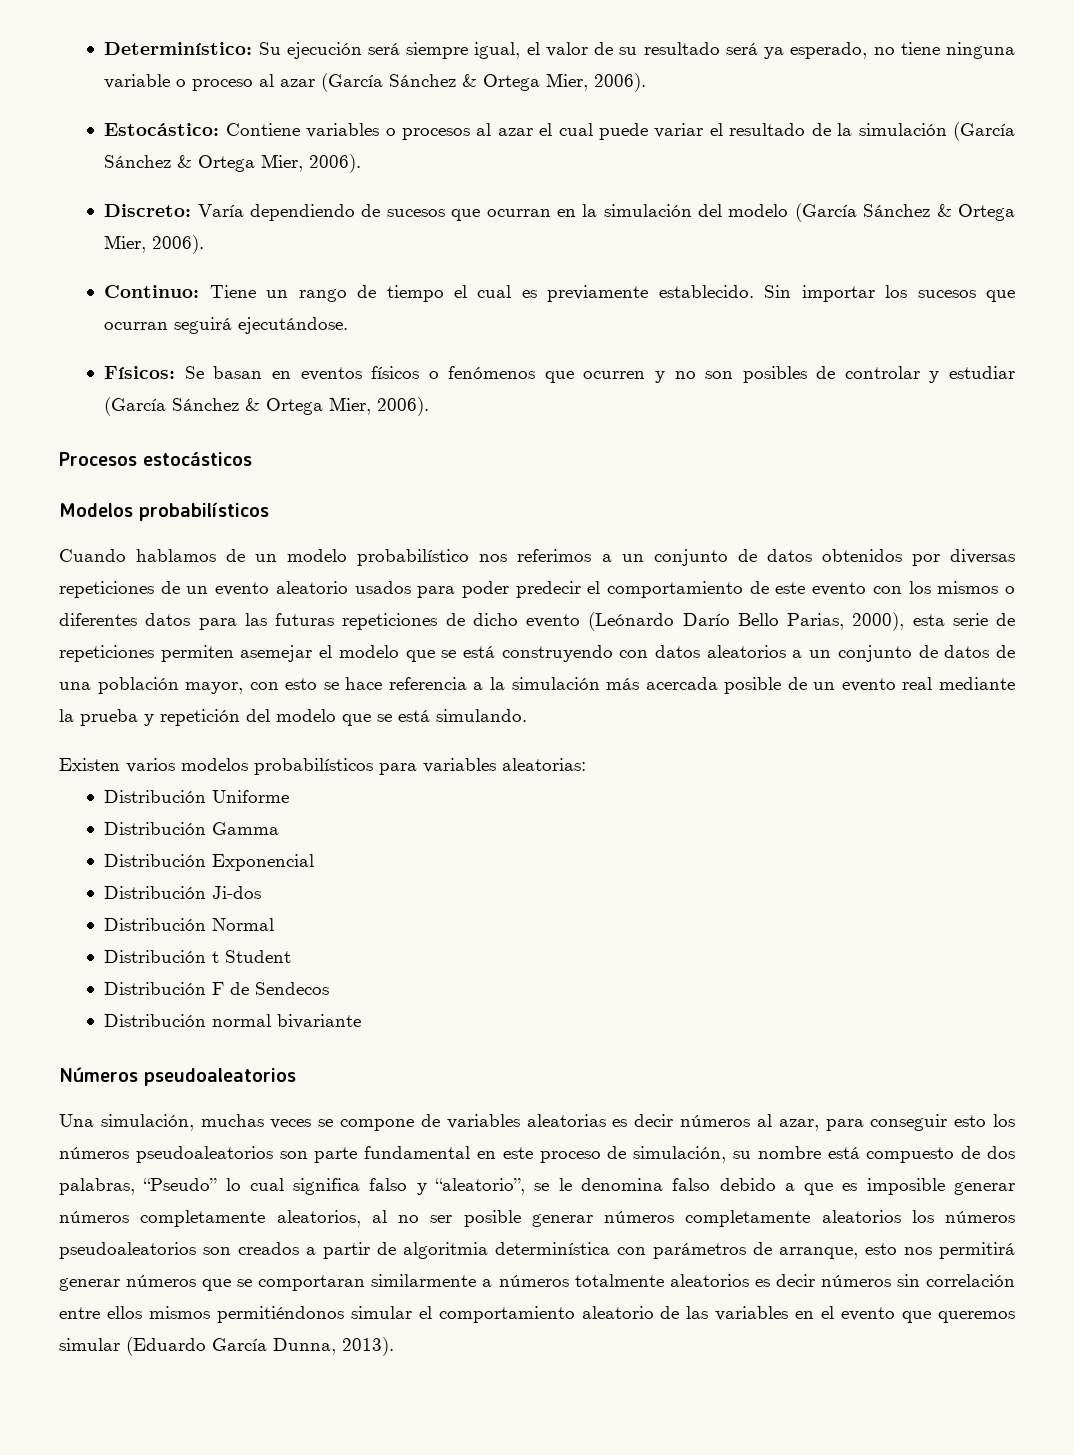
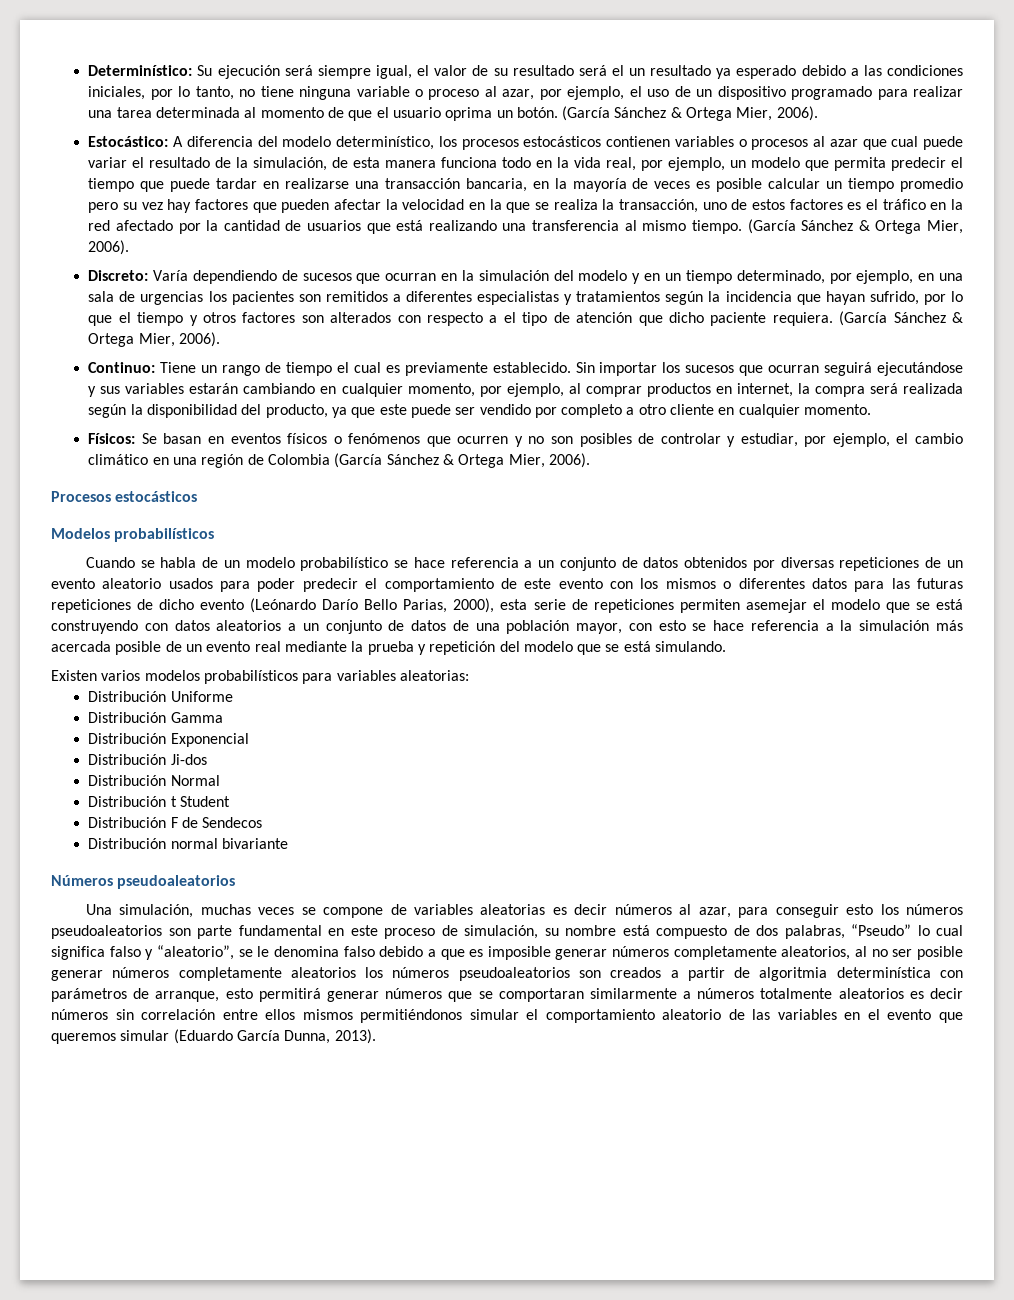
- Determinístico: Su ejecución será siempre igual, el valor de su resultado será ya esperado, no tiene ninguna variable o proceso al azar (García Sánchez & Ortega Mier, 2006).
+ Determinístico: Su ejecución será siempre igual, el valor de su resultado será el un resultado ya esperado debido a las condiciones iniciales, por lo tanto, no tiene ninguna variable o proceso al azar, por ejemplo, el uso de un dispositivo programado para realizar una tarea determinada al momento de que el usuario oprima un botón. (García Sánchez & Ortega Mier, 2006).
- Estocástico: Contiene variables o procesos al azar el cual puede variar el resultado de la simulación (García Sánchez & Ortega Mier, 2006).
+ Estocástico: A diferencia del modelo determinístico, los procesos estocásticos contienen variables o procesos al azar que cual puede variar el resultado de la simulación, de esta manera funciona todo en la vida real, por ejemplo, un modelo que permita predecir el tiempo que puede tardar en realizarse una transacción bancaria, en la mayoría de veces es posible calcular un tiempo promedio pero su vez hay factores que pueden afectar la velocidad en la que se realiza la transacción, uno de estos factores es el tráfico en la red afectado por la cantidad de usuarios que está realizando una transferencia al mismo tiempo. (García Sánchez & Ortega Mier, 2006).
- Discreto: Varía dependiendo de sucesos que ocurran en la simulación del modelo (García Sánchez & Ortega Mier, 2006).
+ Discreto: Varía dependiendo de sucesos que ocurran en la simulación del modelo y en un tiempo determinado, por ejemplo, en una sala de urgencias los pacientes son remitidos a diferentes especialistas y tratamientos según la incidencia que hayan sufrido, por lo que el tiempo y otros factores son alterados con respecto a el tipo de atención que dicho paciente requiera. (García Sánchez & Ortega Mier, 2006).
- Sin importar los sucesos que ocurran seguirá ejecutándose.
+ Sin importar los sucesos que ocurran seguirá ejecutándose y sus variables estarán cambiando en cualquier momento, por ejemplo, al comprar productos en internet, la compra será realizada según la disponibilidad del producto, ya que este puede ser vendido por completo a otro cliente en cualquier momento.
- Físicos: Se basan en eventos físicos o fenómenos que ocurren y no son posibles de controlar y estudiar (García Sánchez & Ortega Mier, 2006).
+ Físicos: Se basan en eventos físicos o fenómenos que ocurren y no son posibles de controlar y estudiar, por ejemplo, el cambio climático en una región de Colombia (García Sánchez & Ortega Mier, 2006).
- Cuando hablamos de un modelo probabilístico nos referimos a un conjunto de datos obtenidos por diversas repeticiones de un evento aleatorio usados para poder predecir el comportamiento de este evento con los mismos o diferentes datos para las futuras repeticiones de dicho evento (Leónardo Darío Bello Parias, 2000), esta serie de repeticiones permiten asemejar el modelo que se está construyendo con datos aleatorios a un conjunto de datos de una población mayor, con esto se hace referencia a la simulación más acercada posible de un evento real mediante la prueba y repetición del modelo que se está simulando.
+ Cuando se habla de un modelo probabilístico se hace referencia a un conjunto de datos obtenidos por diversas repeticiones de un evento aleatorio usados para poder predecir el comportamiento de este evento con los mismos o diferentes datos para las futuras repeticiones de dicho evento (Leónardo Darío Bello Parias, 2000), esta serie de repeticiones permiten asemejar el modelo que se está construyendo con datos aleatorios a un conjunto de datos de una población mayor, con esto se hace referencia a la simulación más acercada posible de un evento real mediante la prueba y repetición del modelo que se está simulando.
- Una simulación, muchas veces se compone de variables aleatorias es decir números al azar, para conseguir esto los números pseudoaleatorios son parte fundamental en este proceso de simulación, su nombre está compuesto de dos palabras, “Pseudo” lo cual significa falso y “aleatorio”, se le denomina falso debido a que es imposible generar números completamente aleatorios, al no ser posible generar números completamente aleatorios los números pseudoaleatorios son creados a partir de algoritmia determinística con parámetros de arranque, esto nos permitirá generar números que se comportaran similarmente a números totalmente aleatorios es decir números sin correlación entre ellos mismos permitiéndonos simular el comportamiento aleatorio de las variables en el evento que queremos simular (Eduardo García Dunna, 2013).
+ Una simulación, muchas veces se compone de variables aleatorias es decir números al azar, para conseguir esto los números pseudoaleatorios son parte fundamental en este proceso de simulación, su nombre está compuesto de dos palabras, “Pseudo” lo cual significa falso y “aleatorio”, se le denomina falso debido a que es imposible generar números completamente aleatorios, al no ser posible generar números completamente aleatorios los números pseudoaleatorios son creados a partir de algoritmia determinística con parámetros de arranque, esto permitirá generar números que se comportaran similarmente a números totalmente aleatorios es decir números sin correlación entre ellos mismos permitiéndonos simular el comportamiento aleatorio de las variables en el evento que queremos simular (Eduardo García Dunna, 2013).

